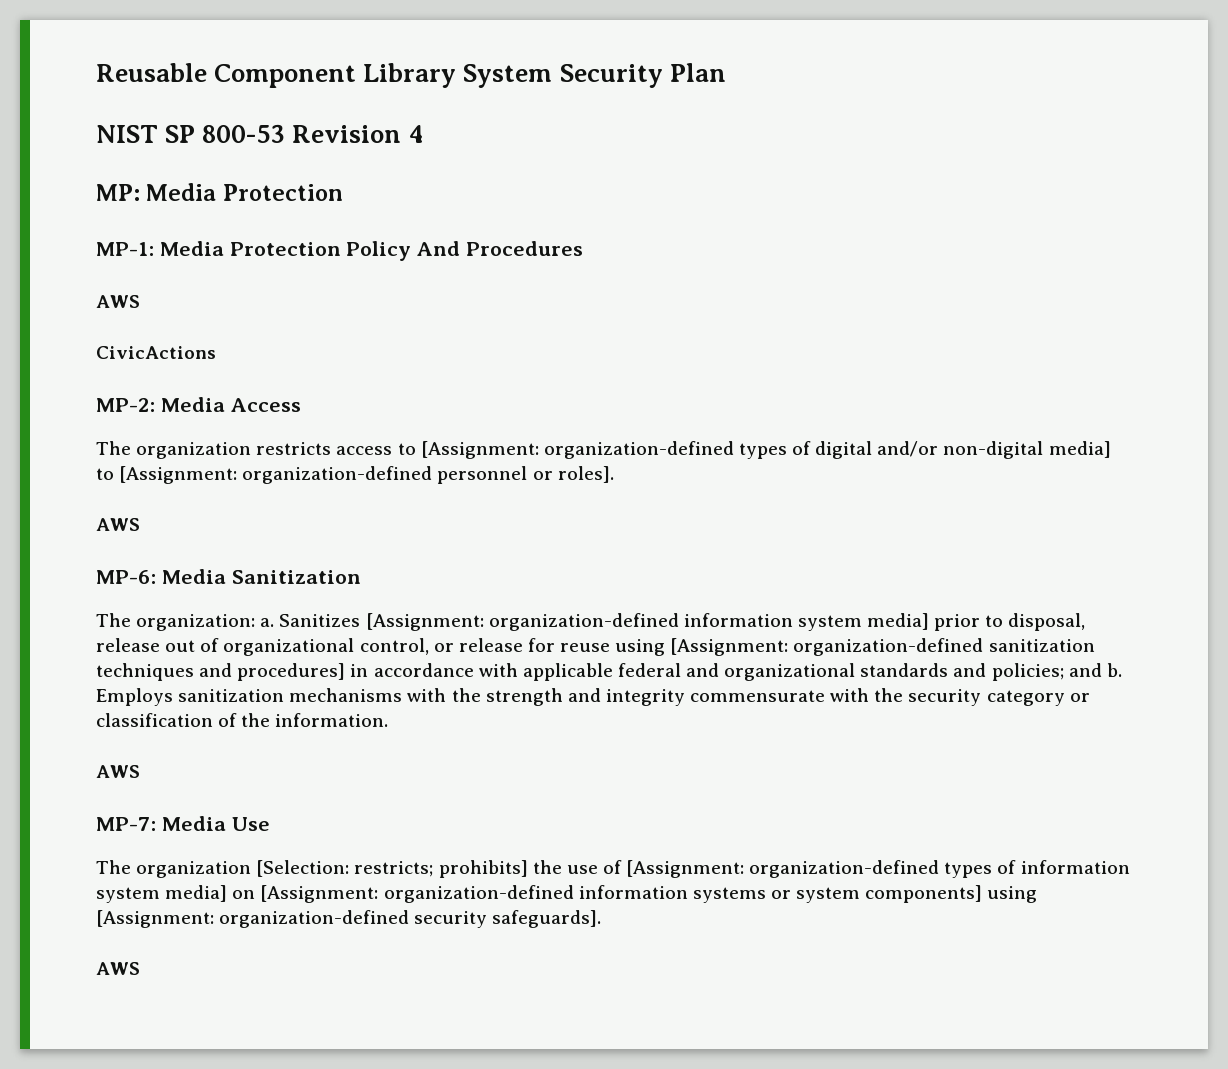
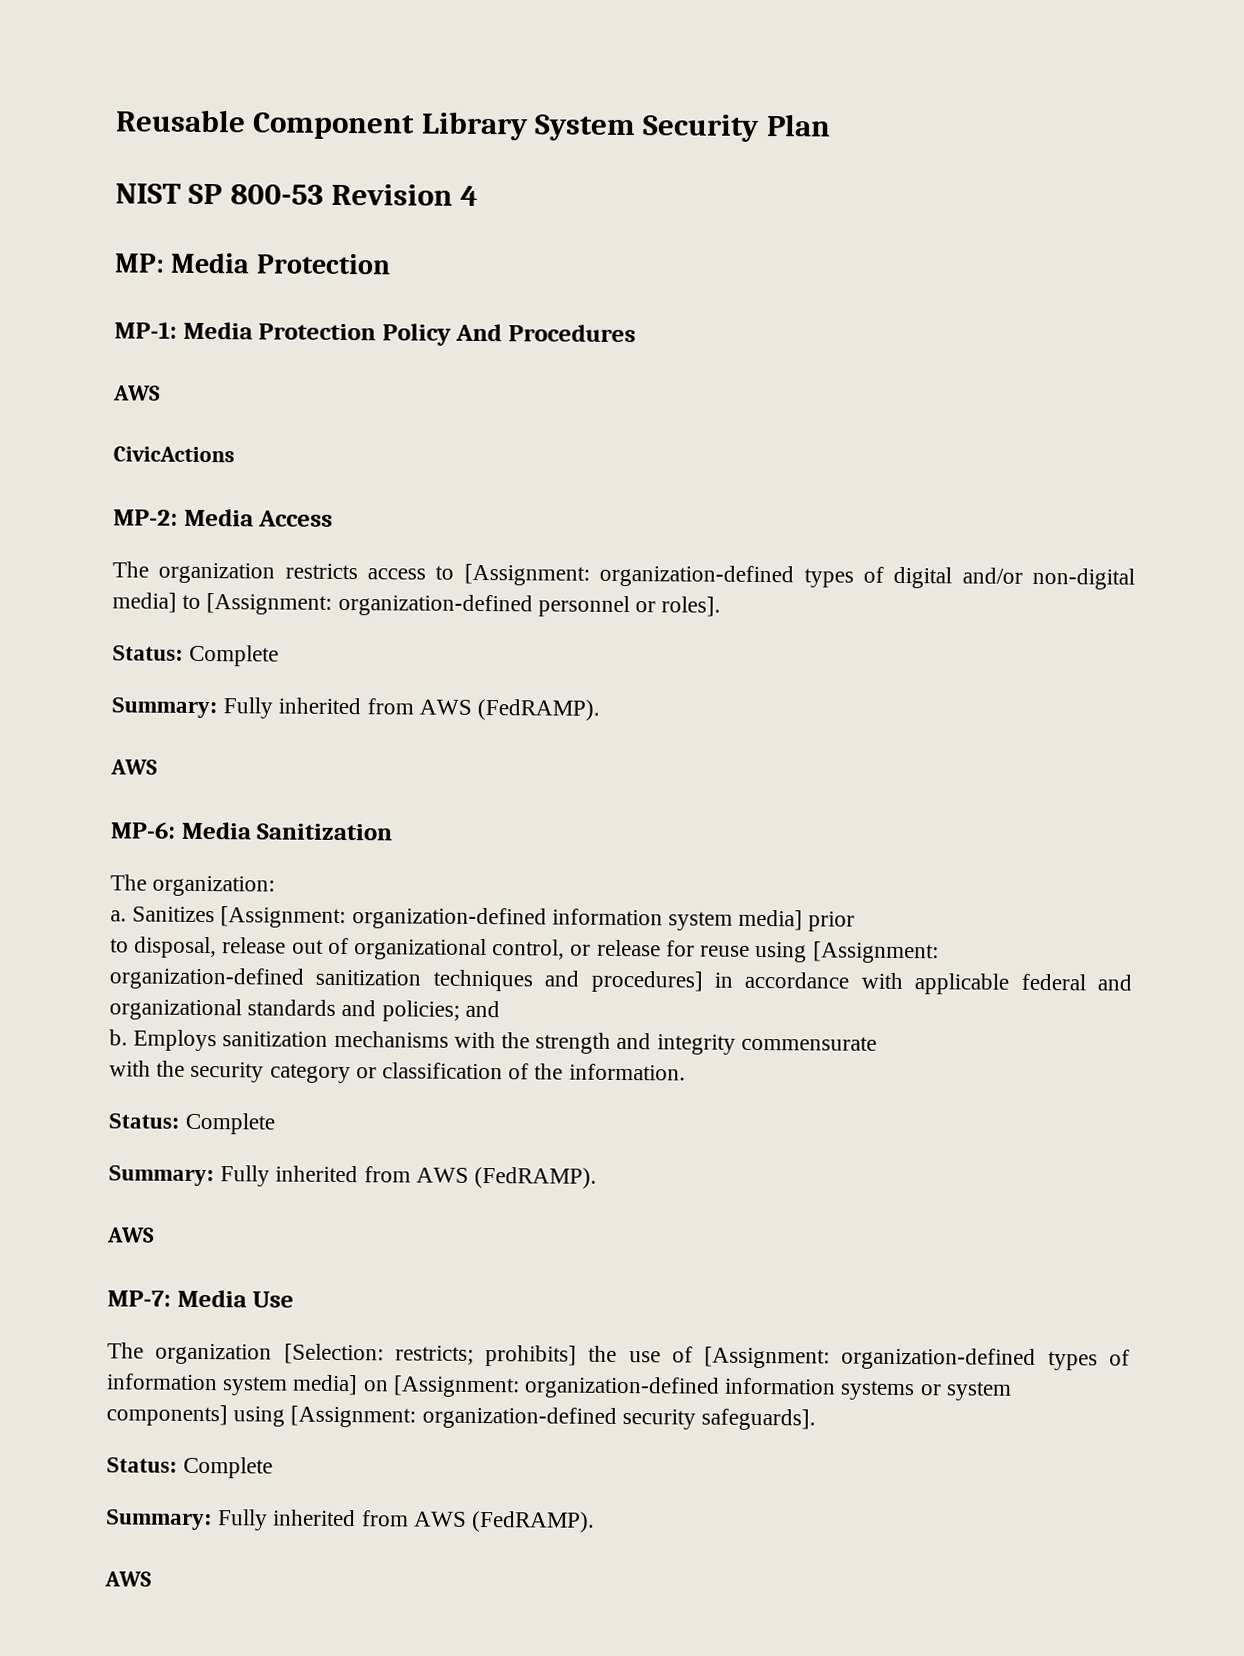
  The organization restricts access to [Assignment: organization-defined types of digital and/or non-digital media] to [Assignment: organization-defined personnel or roles].
+ Status: Complete
+ Summary: Fully inherited from AWS (FedRAMP).
- The organization: a.
+ The organization:
+ a.
- Sanitizes [Assignment: organization-defined information system media] prior to disposal, release out of organizational control, or release for reuse using [Assignment: organization-defined sanitization techniques and procedures] in accordance with applicable federal and organizational standards and policies; and b.
+ Sanitizes [Assignment: organization-defined information system media] prior
+ to disposal, release out of organizational control, or release for reuse using [Assignment: organization-defined sanitization techniques and procedures] in accordance with applicable federal and organizational standards and policies; and
+ b.
- Employs sanitization mechanisms with the strength and integrity commensurate with the security category or classification of the information.
+ Employs sanitization mechanisms with the strength and integrity commensurate
+ with the security category or classification of the information.
+ Status: Complete
+ Summary: Fully inherited from AWS (FedRAMP).
  The organization [Selection: restricts; prohibits] the use of [Assignment: organization-defined types of information system media] on [Assignment: organization-defined information systems or system components] using [Assignment: organization-defined security safeguards].
+ Status: Complete
+ Summary: Fully inherited from AWS (FedRAMP).

